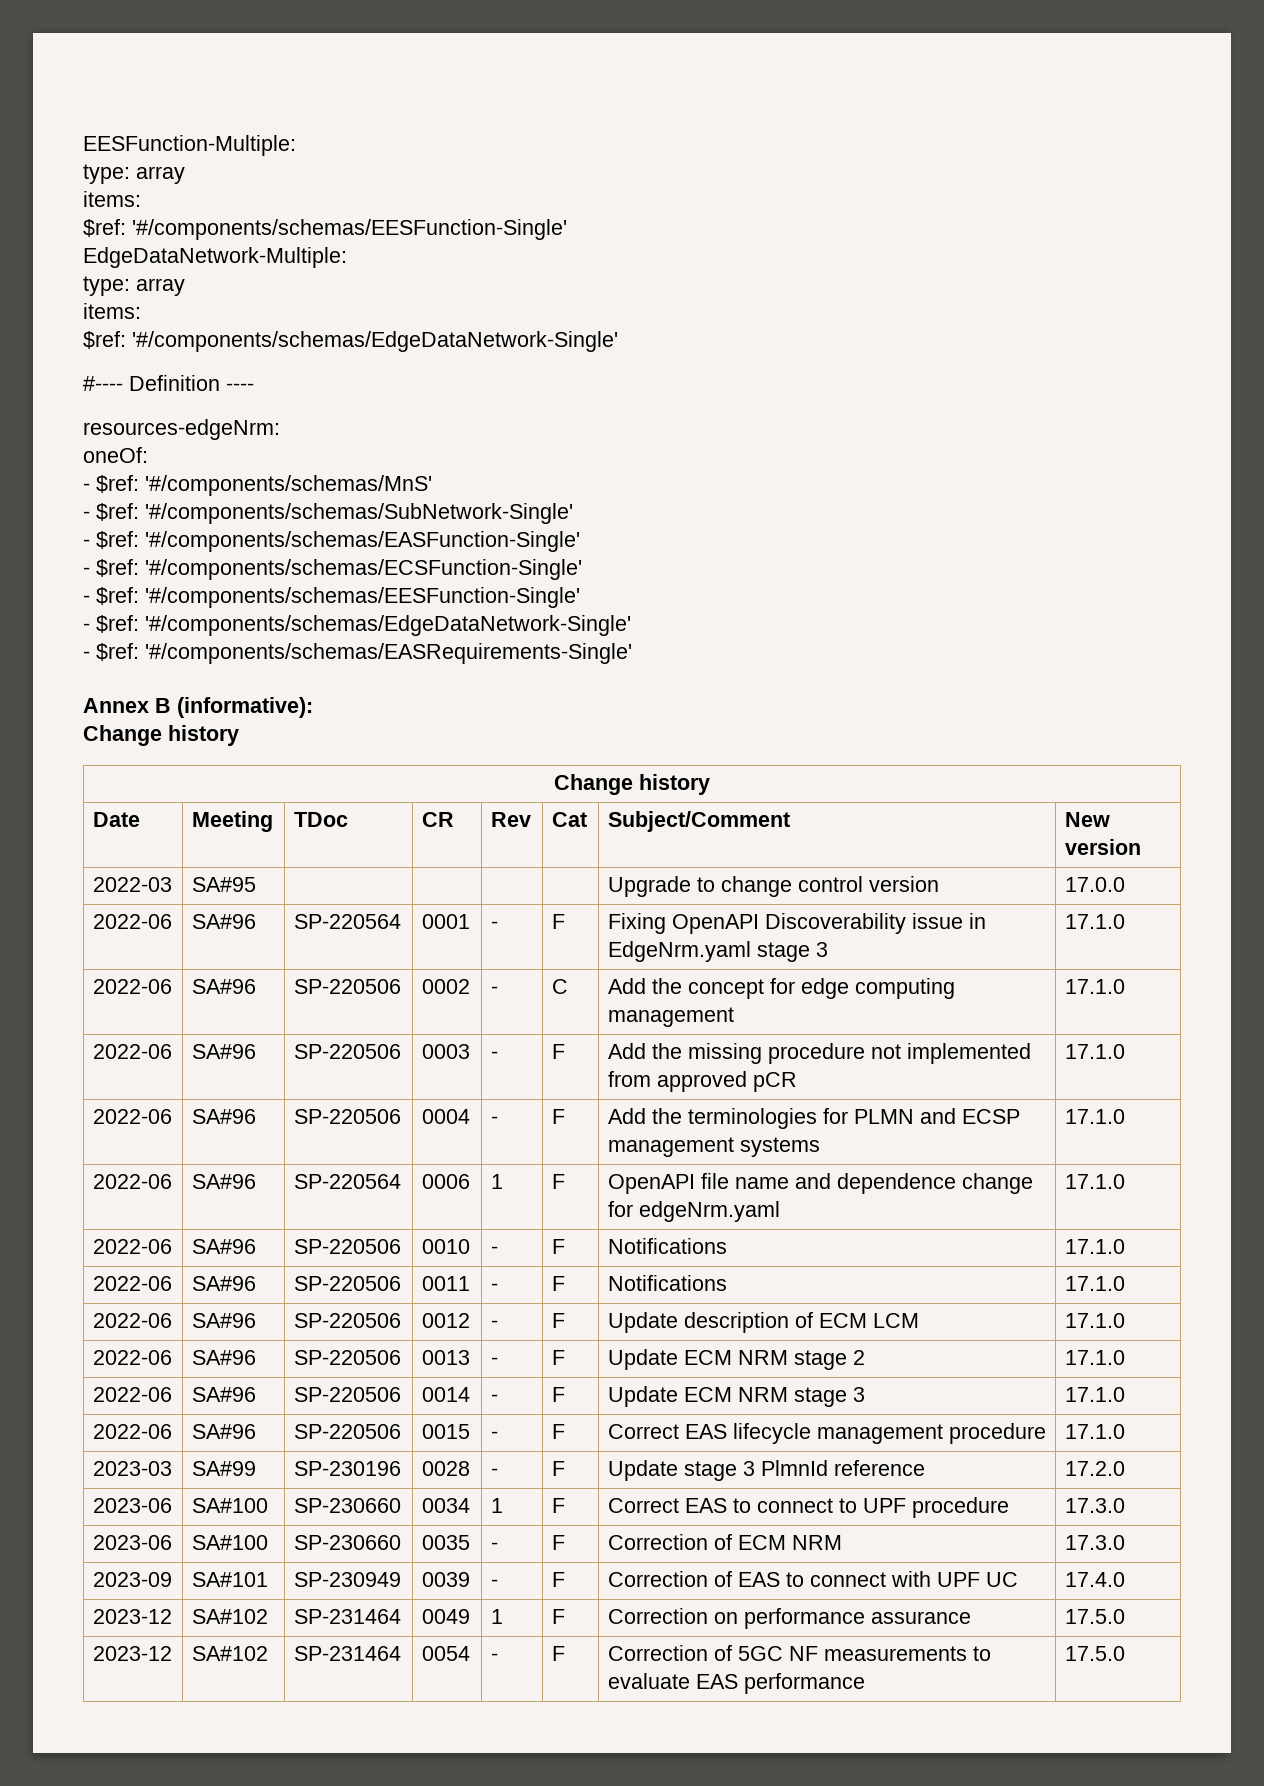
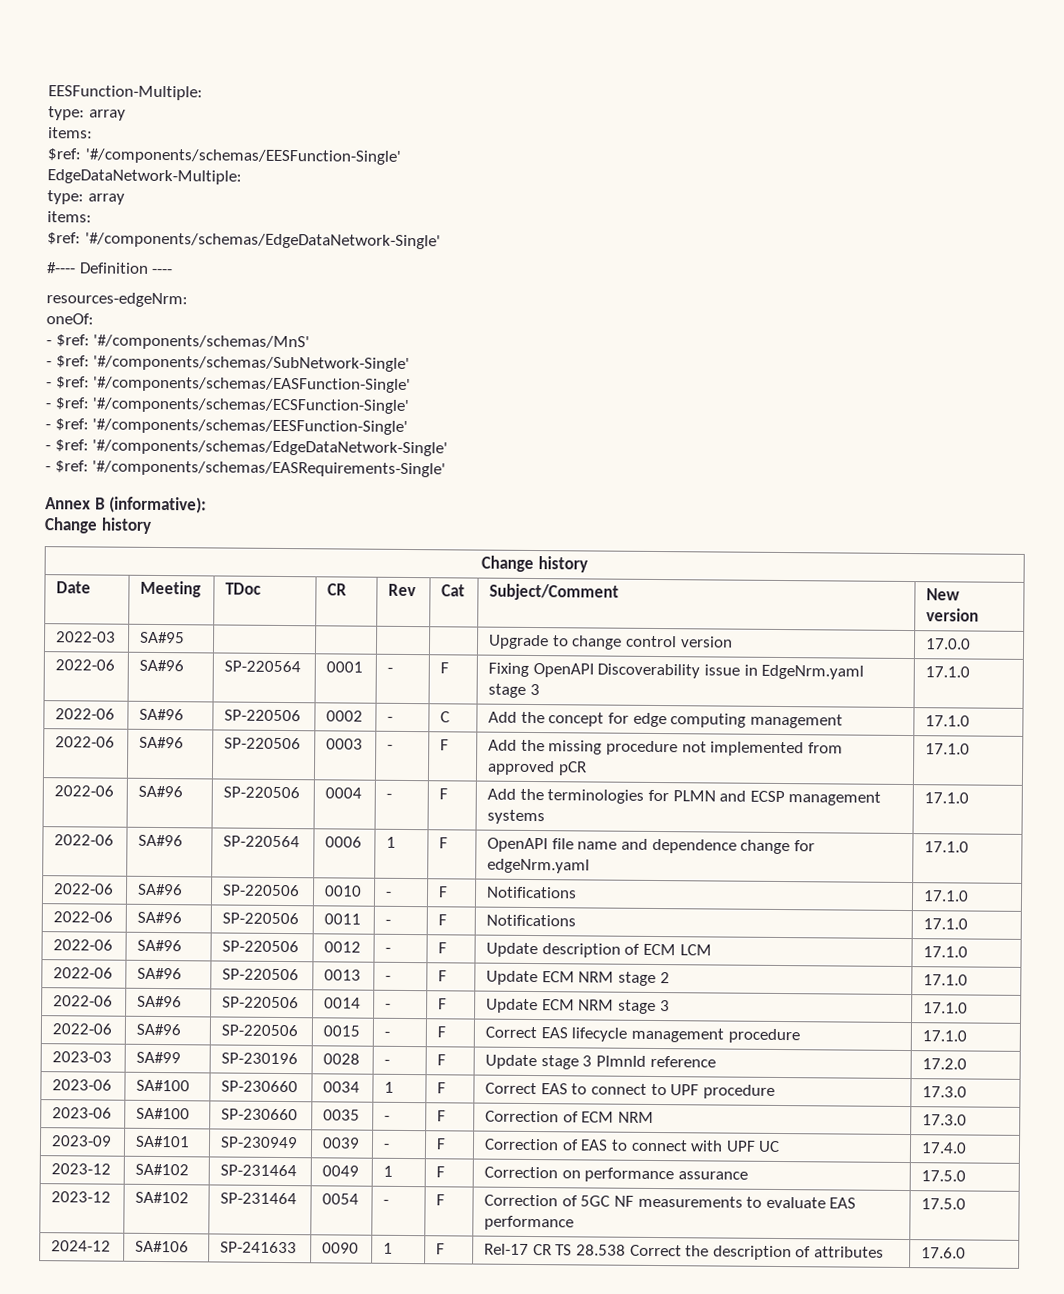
+ 2024-12 | SA#106 | SP-241633 | 0090 | 1 | F | Rel-17 CR TS 28.538 Correct the description of attributes | 17.6.0

